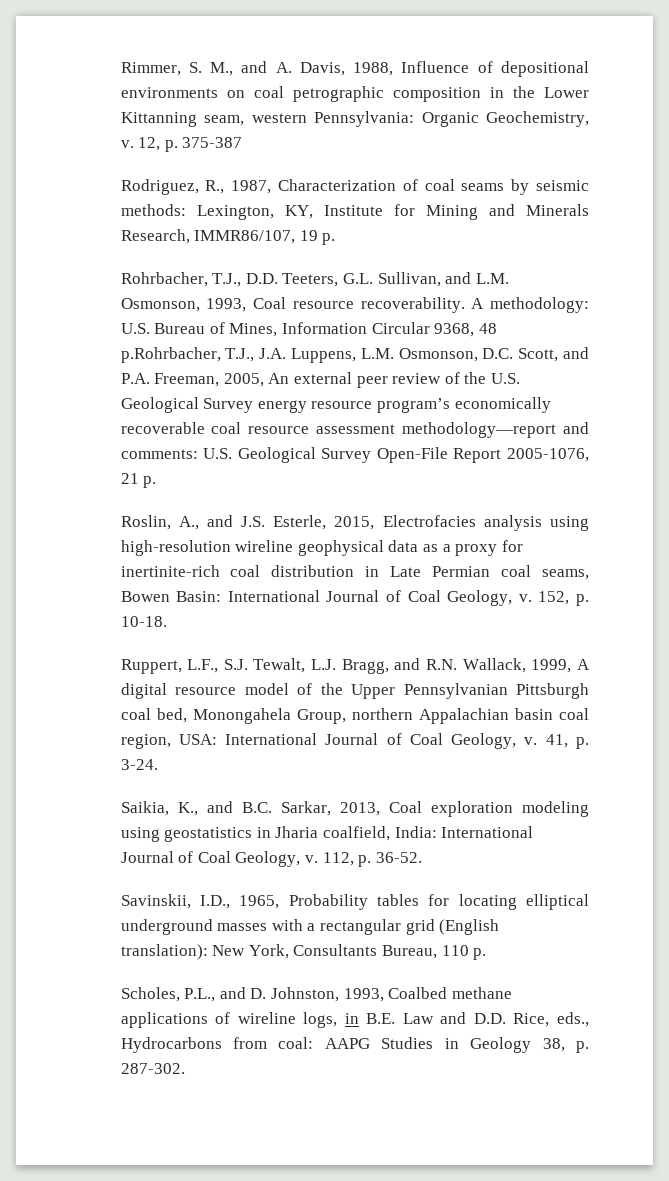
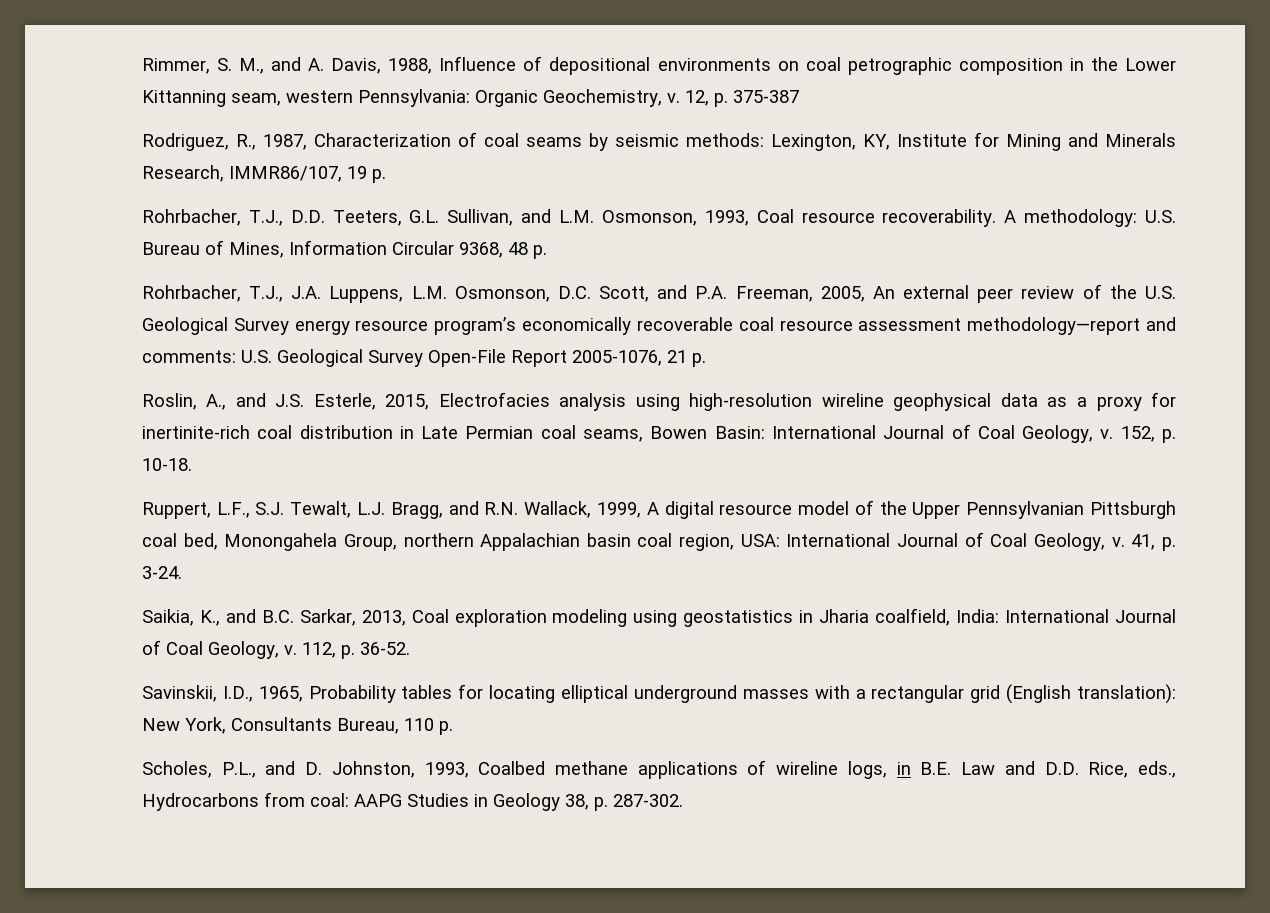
- A methodology: U.S. Bureau of Mines, Information Circular 9368, 48 p.Rohrbacher, T.J., J.A. Luppens, L.M. Osmonson, D.C. Scott, and P.A. Freeman, 2005, An external peer review of the U.S. Geological Survey energy resource program’s economically recoverable coal resource assessment methodology—report and comments: U.S. Geological Survey Open-File Report 2005-1076, 21 p.
+ A methodology: U.S. Bureau of Mines, Information Circular 9368, 48 p.
+ Rohrbacher, T.J., J.A. Luppens, L.M. Osmonson, D.C. Scott, and P.A. Freeman, 2005, An external peer review of the U.S. Geological Survey energy resource program’s economically recoverable coal resource assessment methodology—report and comments: U.S. Geological Survey Open-File Report 2005-1076, 21 p.

